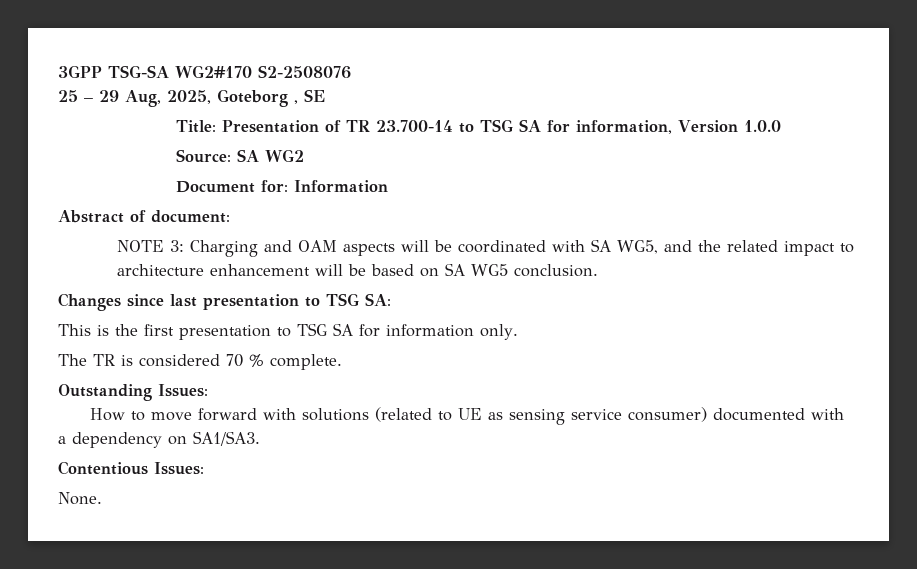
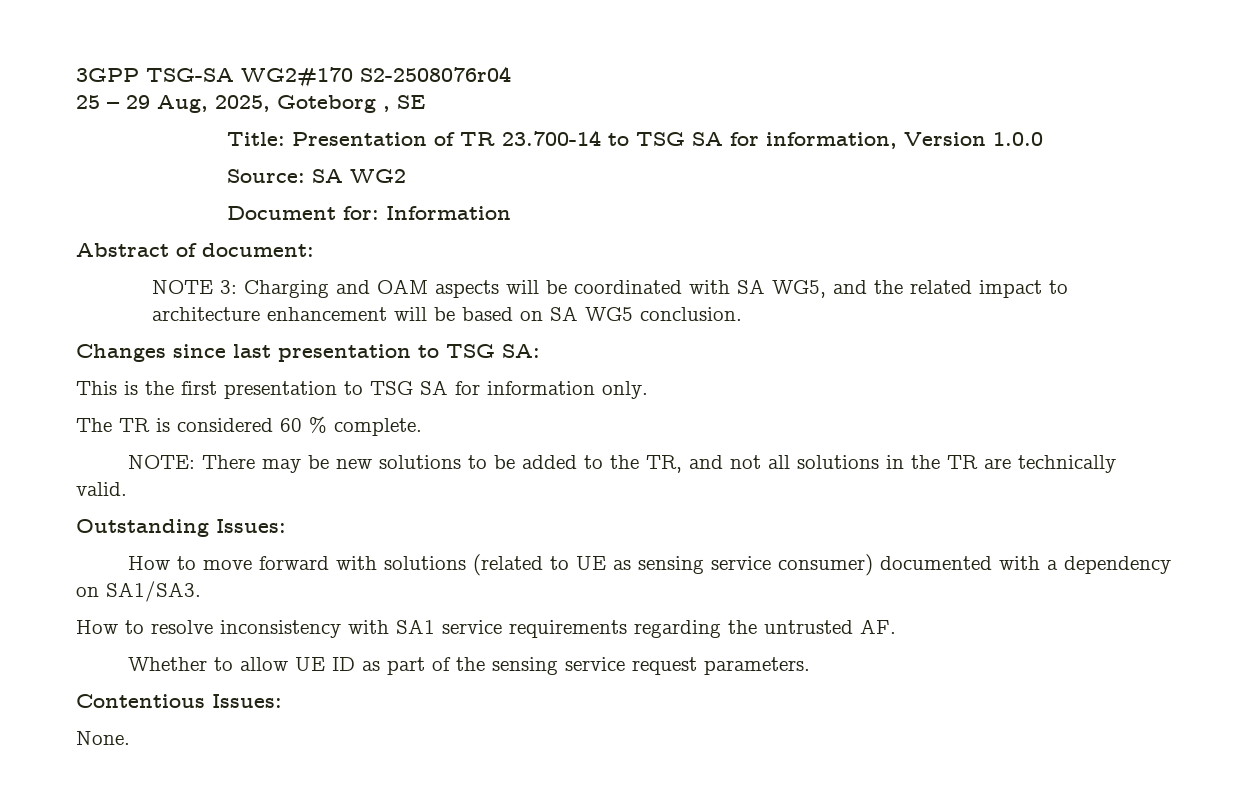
- 3GPP TSG-SA WG2#170 S2-2508076
+ 3GPP TSG-SA WG2#170 S2-2508076r04
- The TR is considered 70 % complete.
+ The TR is considered 60 % complete.
+ NOTE: There may be new solutions to be added to the TR, and not all solutions in the TR are technically valid.
+ How to resolve inconsistency with SA1 service requirements regarding the untrusted AF.
+ Whether to allow UE ID as part of the sensing service request parameters.

